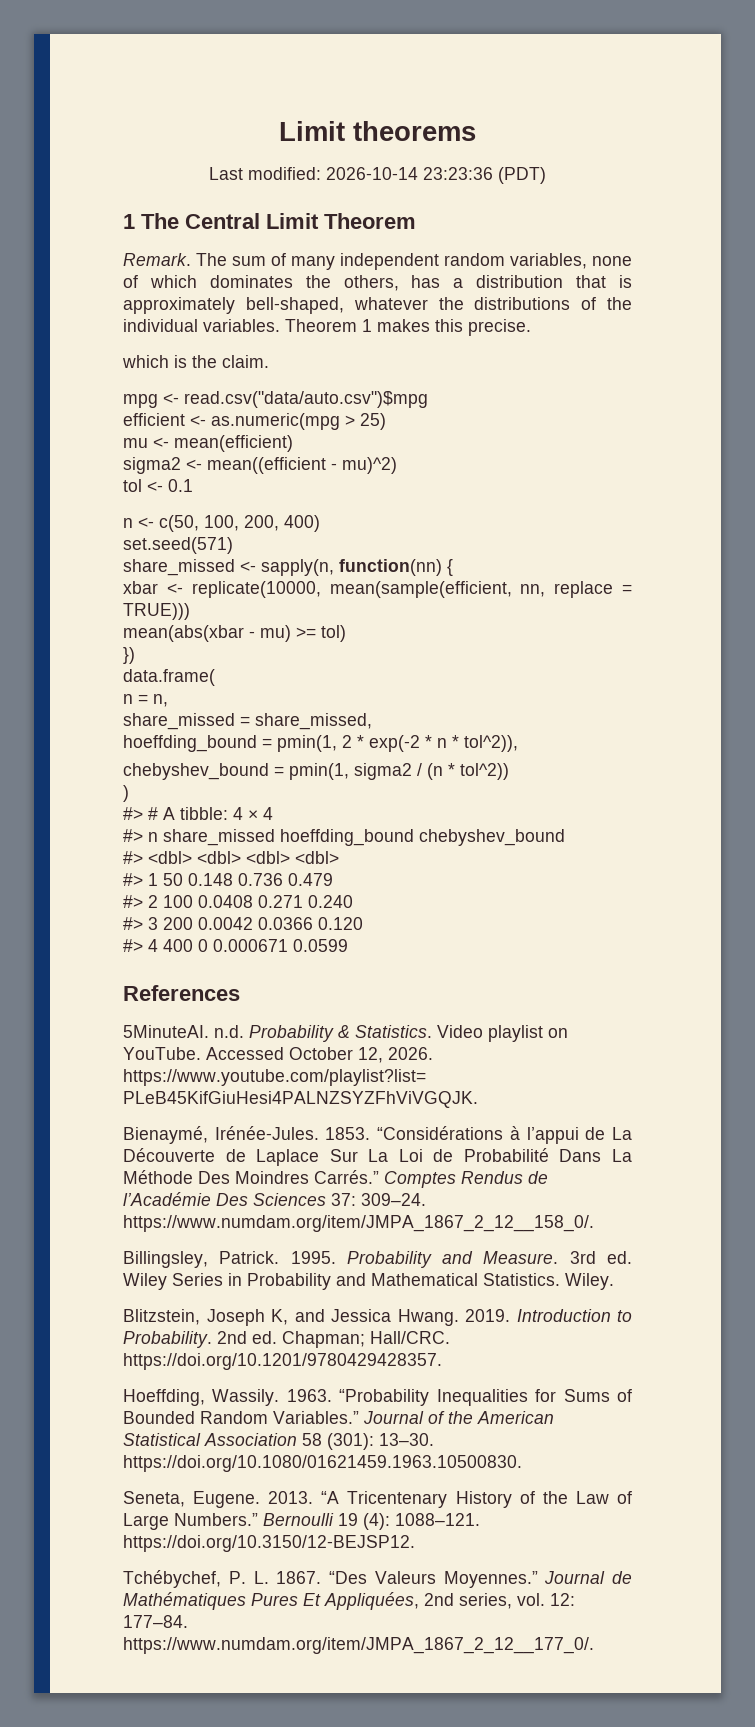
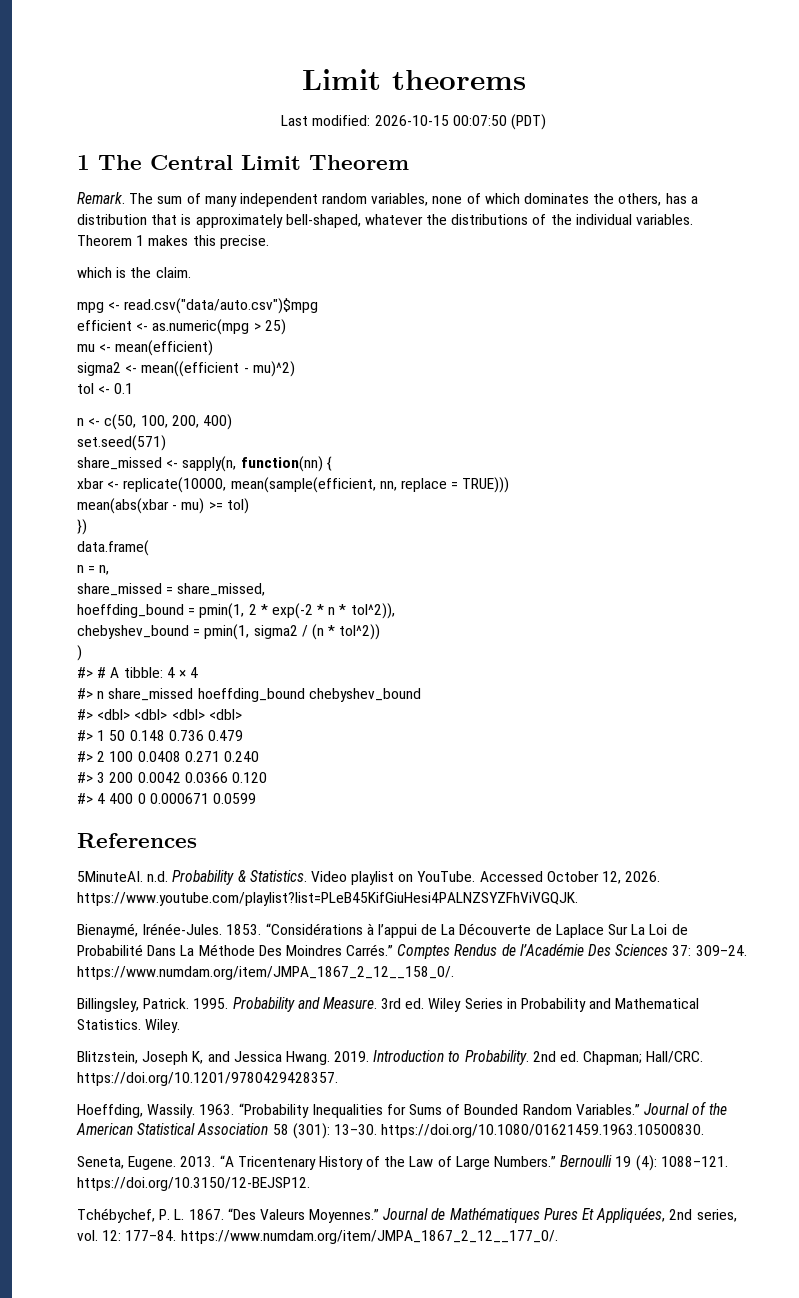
- Last modified: 2026-10-14 23:23:36 (PDT)
+ Last modified: 2026-10-15 00:07:50 (PDT)

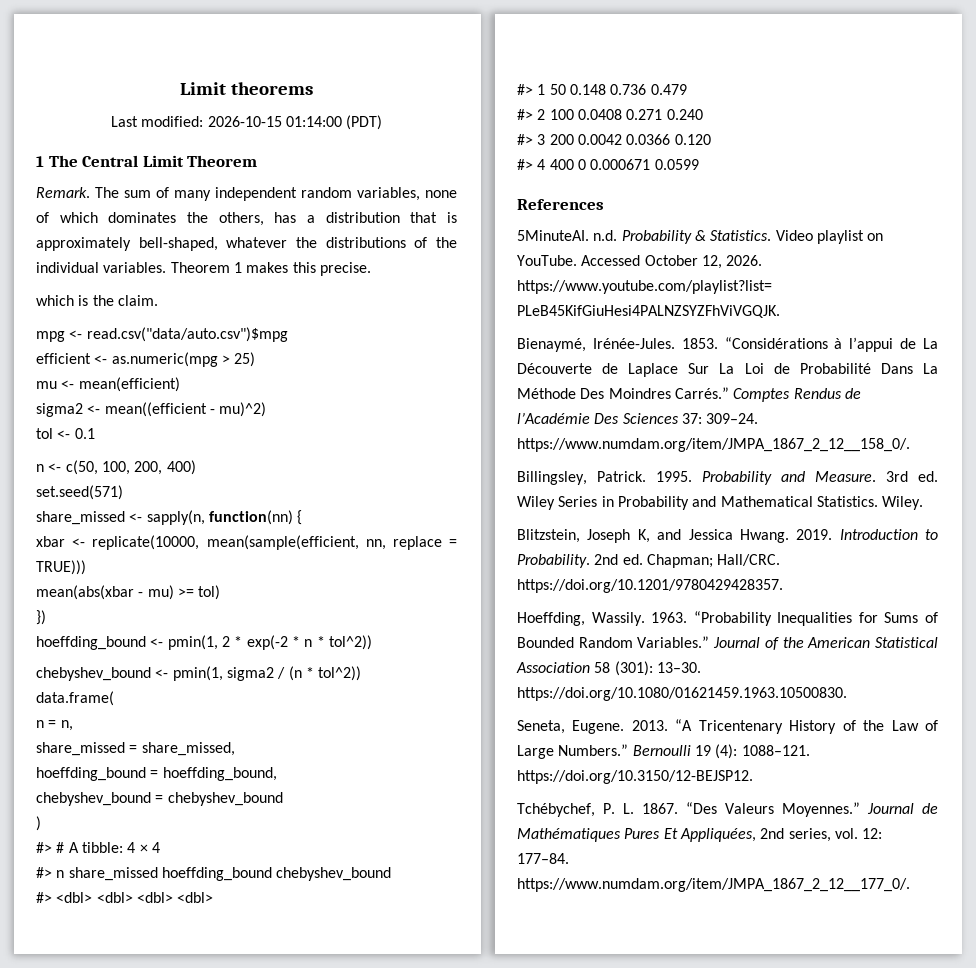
- Last modified: 2026-10-15 00:07:50 (PDT)
+ Last modified: 2026-10-15 01:14:00 (PDT)
+ hoeffding_bound <- pmin(1, 2 * exp(-2 * n * tol^2))
+ chebyshev_bound <- pmin(1, sigma2 / (n * tol^2))
- hoeffding_bound = pmin(1, 2 * exp(-2 * n * tol^2)),
- chebyshev_bound = pmin(1, sigma2 / (n * tol^2))
+ hoeffding_bound = hoeffding_bound,
+ chebyshev_bound = chebyshev_bound

